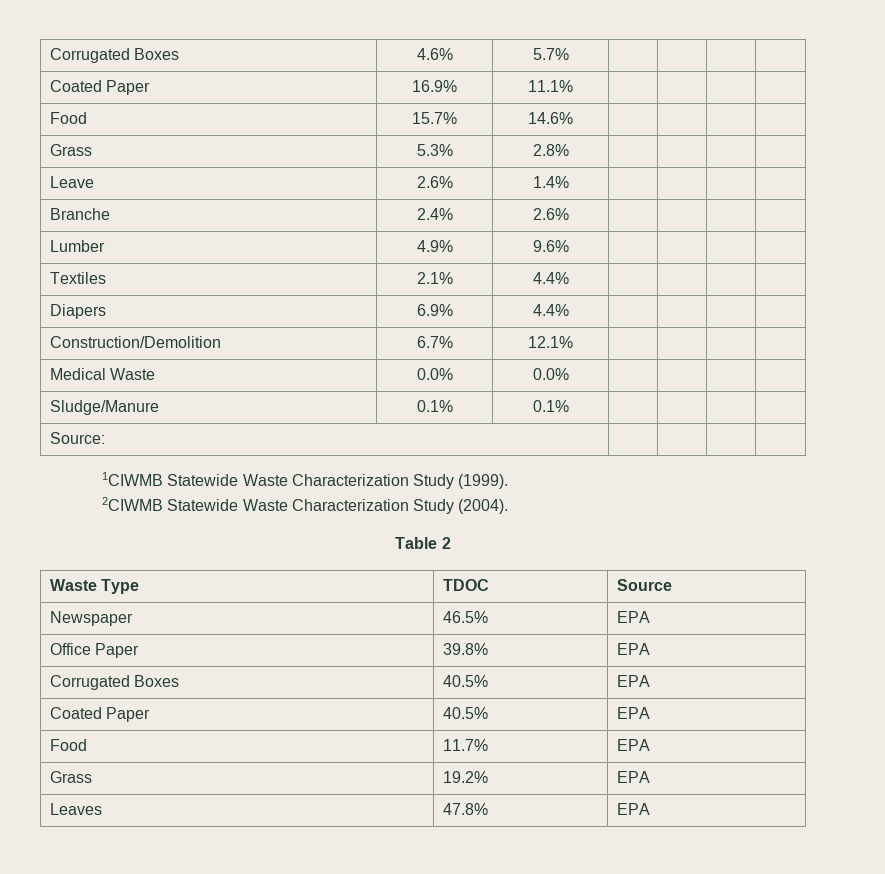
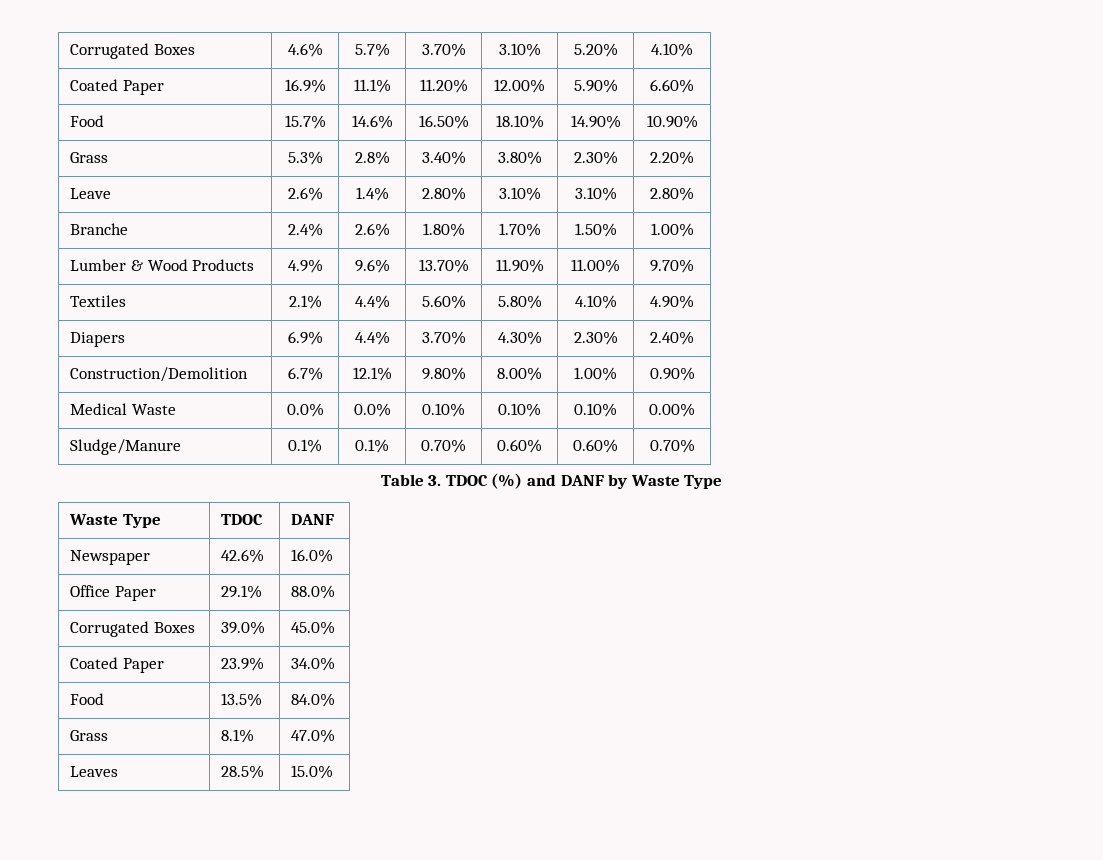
- Corrugated Boxes | 4.6% | 5.7% | | | |
+ Corrugated Boxes | 4.6% | 5.7% | 3.70% | 3.10% | 5.20% | 4.10%
- Coated Paper | 16.9% | 11.1% | | | |
+ Coated Paper | 16.9% | 11.1% | 11.20% | 12.00% | 5.90% | 6.60%
- Food | 15.7% | 14.6% | | | |
+ Food | 15.7% | 14.6% | 16.50% | 18.10% | 14.90% | 10.90%
- Grass | 5.3% | 2.8% | | | |
+ Grass | 5.3% | 2.8% | 3.40% | 3.80% | 2.30% | 2.20%
- Leave | 2.6% | 1.4% | | | |
+ Leave | 2.6% | 1.4% | 2.80% | 3.10% | 3.10% | 2.80%
- Branche | 2.4% | 2.6% | | | |
- Lumber | 4.9% | 9.6% | | | |
+ Branche | 2.4% | 2.6% | 1.80% | 1.70% | 1.50% | 1.00%
+ Lumber & Wood Products | 4.9% | 9.6% | 13.70% | 11.90% | 11.00% | 9.70%
- Textiles | 2.1% | 4.4% | | | |
+ Textiles | 2.1% | 4.4% | 5.60% | 5.80% | 4.10% | 4.90%
- Diapers | 6.9% | 4.4% | | | |
+ Diapers | 6.9% | 4.4% | 3.70% | 4.30% | 2.30% | 2.40%
- Construction/Demolition | 6.7% | 12.1% | | | |
+ Construction/Demolition | 6.7% | 12.1% | 9.80% | 8.00% | 1.00% | 0.90%
- Medical Waste | 0.0% | 0.0% | | | |
+ Medical Waste | 0.0% | 0.0% | 0.10% | 0.10% | 0.10% | 0.00%
- Sludge/Manure | 0.1% | 0.1% | | | |
- Source: | | | |
- 1CIWMB Statewide Waste Characterization Study (1999).
- 2CIWMB Statewide Waste Characterization Study (2004).
- Table 2
+ Sludge/Manure | 0.1% | 0.1% | 0.70% | 0.60% | 0.60% | 0.70%
+ Table 3. TDOC (%) and DANF by Waste Type
- Waste Type | TDOC | Source
+ Waste Type | TDOC | DANF
- Newspaper | 46.5% | EPA
+ Newspaper | 42.6% | 16.0%
- Office Paper | 39.8% | EPA
- Corrugated Boxes | 40.5% | EPA
- Coated Paper | 40.5% | EPA
- Food | 11.7% | EPA
- Grass | 19.2% | EPA
+ Office Paper | 29.1% | 88.0%
+ Corrugated Boxes | 39.0% | 45.0%
+ Coated Paper | 23.9% | 34.0%
+ Food | 13.5% | 84.0%
+ Grass | 8.1% | 47.0%
- Leaves | 47.8% | EPA
+ Leaves | 28.5% | 15.0%

